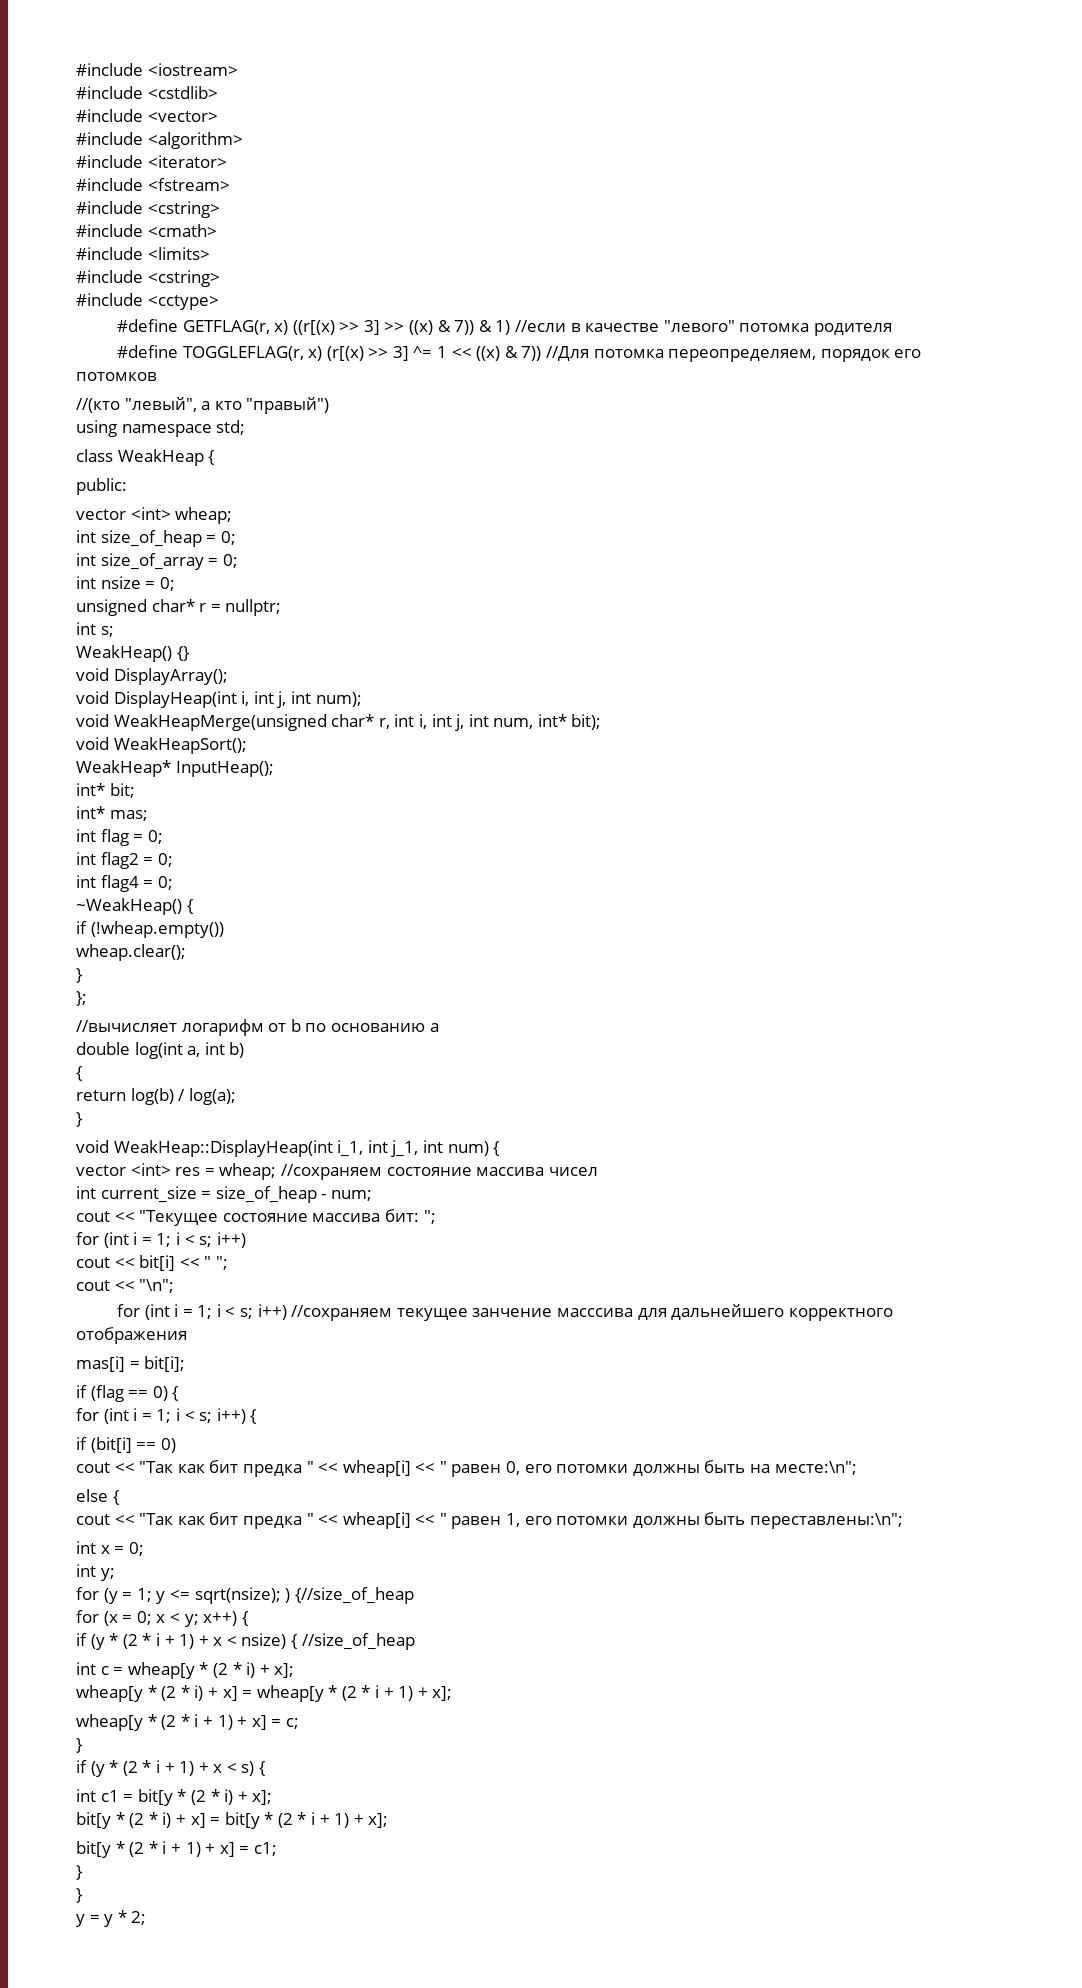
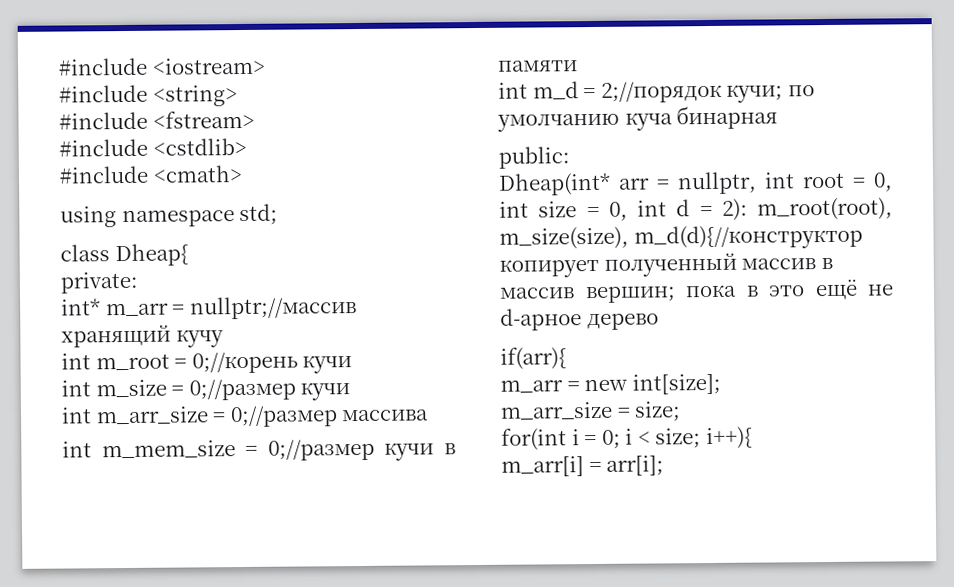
+ #include <string>
+ #include <fstream>
  #include <cstdlib>
- #include <vector>
- #include <algorithm>
- #include <iterator>
- #include <fstream>
- #include <cstring>
  #include <cmath>
- #include <limits>
- #include <cstring>
- #include <cctype>
- #define GETFLAG(r, x) ((r[(x) >> 3] >> ((x) & 7)) & 1) //если в качестве "левого" потомка родителя
- #define TOGGLEFLAG(r, x) (r[(x) >> 3] ^= 1 << ((x) & 7)) //Для потомка переопределяем, порядок его потомков
- //(кто "левый", а кто "правый")
  using namespace std;
- class WeakHeap {
+ class Dheap{
+ private:
+ int* m_arr = nullptr;//массив хранящий кучу
+ int m_root = 0;//корень кучи
+ int m_size = 0;//размер кучи
+ int m_arr_size = 0;//размер массива
+ int m_mem_size = 0;//размер кучи в памяти
+ int m_d = 2;//порядок кучи; по умолчанию куча бинарная
  public:
- vector <int> wheap;
- int size_of_heap = 0;
- int size_of_array = 0;
- int nsize = 0;
- unsigned char* r = nullptr;
- int s;
- WeakHeap() {}
- void DisplayArray();
- void DisplayHeap(int i, int j, int num);
- void WeakHeapMerge(unsigned char* r, int i, int j, int num, int* bit);
- void WeakHeapSort();
- WeakHeap* InputHeap();
- int* bit;
- int* mas;
- int flag = 0;
- int flag2 = 0;
- int flag4 = 0;
- ~WeakHeap() {
- if (!wheap.empty())
- wheap.clear();
- }
- };
- //вычисляет логарифм от b по основанию a
- double log(int a, int b)
- {
- return log(b) / log(a);
- }
- void WeakHeap::DisplayHeap(int i_1, int j_1, int num) {
- vector <int> res = wheap; //сохраняем состояние массива чисел
- int current_size = size_of_heap - num;
- cout << "Текущее состояние массива бит: ";
- for (int i = 1; i < s; i++)
- cout << bit[i] << " ";
- cout << "\n";
- for (int i = 1; i < s; i++) //сохраняем текущее занчение масссива для дальнейшего корректного отображения
- mas[i] = bit[i];
- if (flag == 0) {
- for (int i = 1; i < s; i++) {
- if (bit[i] == 0)
- cout << "Так как бит предка " << wheap[i] << " равен 0, его потомки должны быть на месте:\n";
- else {
- cout << "Так как бит предка " << wheap[i] << " равен 1, его потомки должны быть переставлены:\n";
- int x = 0;
- int y;
- for (y = 1; y <= sqrt(nsize); ) {//size_of_heap
- for (x = 0; x < y; x++) {
- if (y * (2 * i + 1) + x < nsize) { //size_of_heap
- int c = wheap[y * (2 * i) + x];
- wheap[y * (2 * i) + x] = wheap[y * (2 * i + 1) + x];
- wheap[y * (2 * i + 1) + x] = c;
- }
- if (y * (2 * i + 1) + x < s) {
- int c1 = bit[y * (2 * i) + x];
- bit[y * (2 * i) + x] = bit[y * (2 * i + 1) + x];
- bit[y * (2 * i + 1) + x] = c1;
- }
- }
- y = y * 2;
+ Dheap(int* arr = nullptr, int root = 0, int size = 0, int d = 2): m_root(root), m_size(size), m_d(d){//конструктор копирует полученный массив в массив вершин; пока в это ещё не d-арное дерево
+ if(arr){
+ m_arr = new int[size];
+ m_arr_size = size;
+ for(int i = 0; i < size; i++){
+ m_arr[i] = arr[i];

